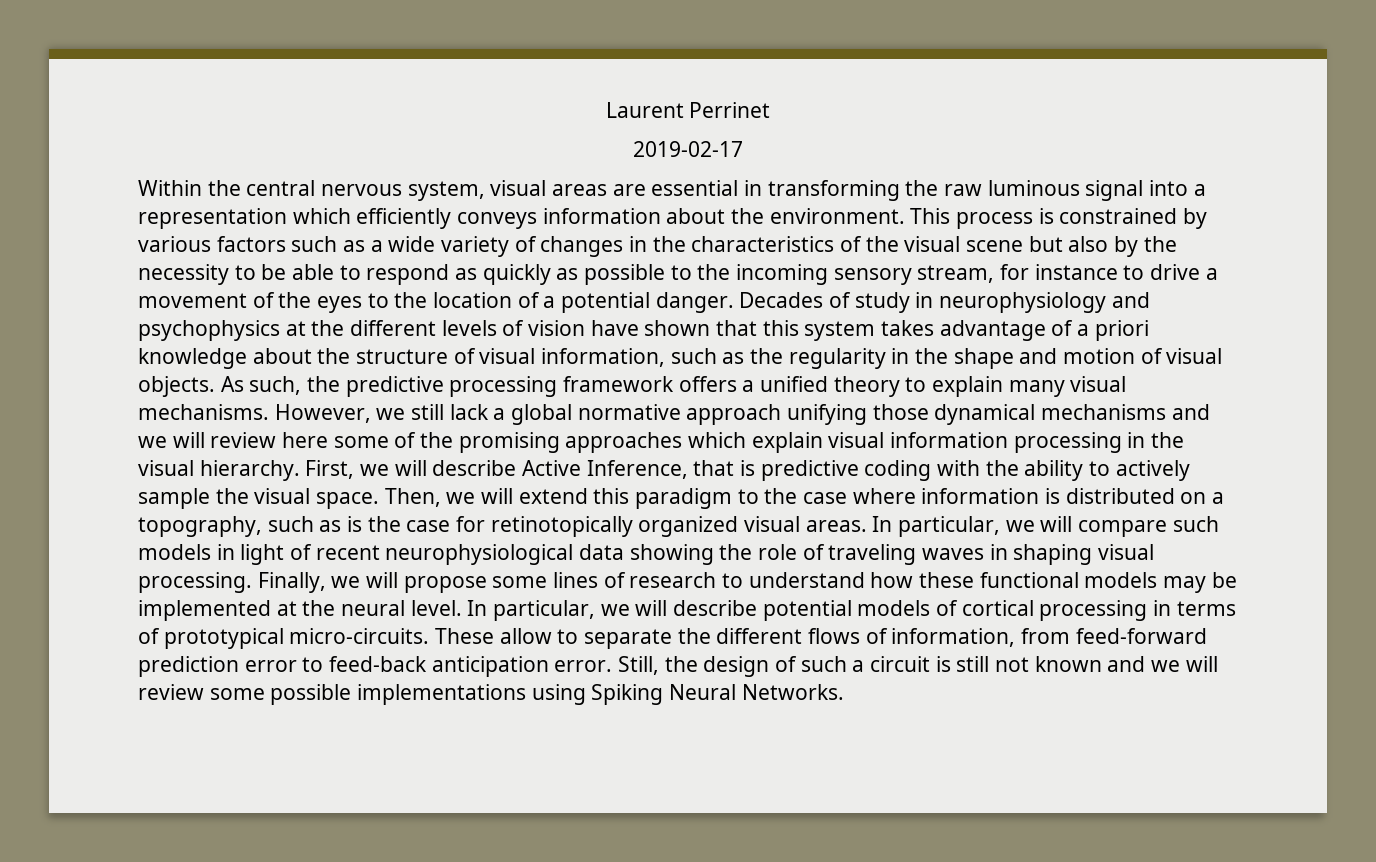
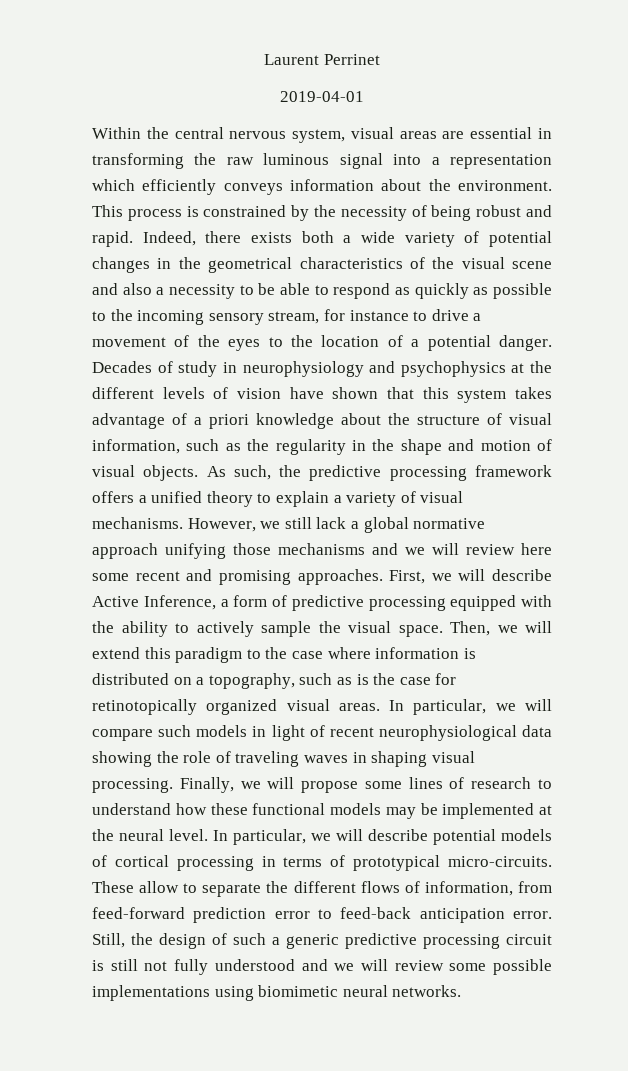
- 2019-02-17
+ 2019-04-01
- This process is constrained by various factors such as a wide variety of changes in the characteristics of the visual scene but also by the necessity to be able to respond as quickly as possible to the incoming sensory stream, for instance to drive a movement of the eyes to the location of a potential danger.
+ This process is constrained by the necessity of being robust and rapid. Indeed, there exists both a wide variety of potential changes in the geometrical characteristics of the visual scene and also a necessity to be able to respond as quickly as possible to the incoming sensory stream, for instance to drive a movement of the eyes to the location of a potential danger.
- As such, the predictive processing framework offers a unified theory to explain many visual mechanisms.
+ As such, the predictive processing framework offers a unified theory to explain a variety of visual mechanisms.
- However, we still lack a global normative approach unifying those dynamical mechanisms and we will review here some of the promising approaches which explain visual information processing in the visual hierarchy.
+ However, we still lack a global normative approach unifying those mechanisms and we will review here some recent and promising approaches.
- First, we will describe Active Inference, that is predictive coding with the ability to actively sample the visual space.
+ First, we will describe Active Inference, a form of predictive processing equipped with the ability to actively sample the visual space.
- Still, the design of such a circuit is still not known and we will review some possible implementations using Spiking Neural Networks.
+ Still, the design of such a generic predictive processing circuit is still not fully understood and we will review some possible implementations using biomimetic neural networks.

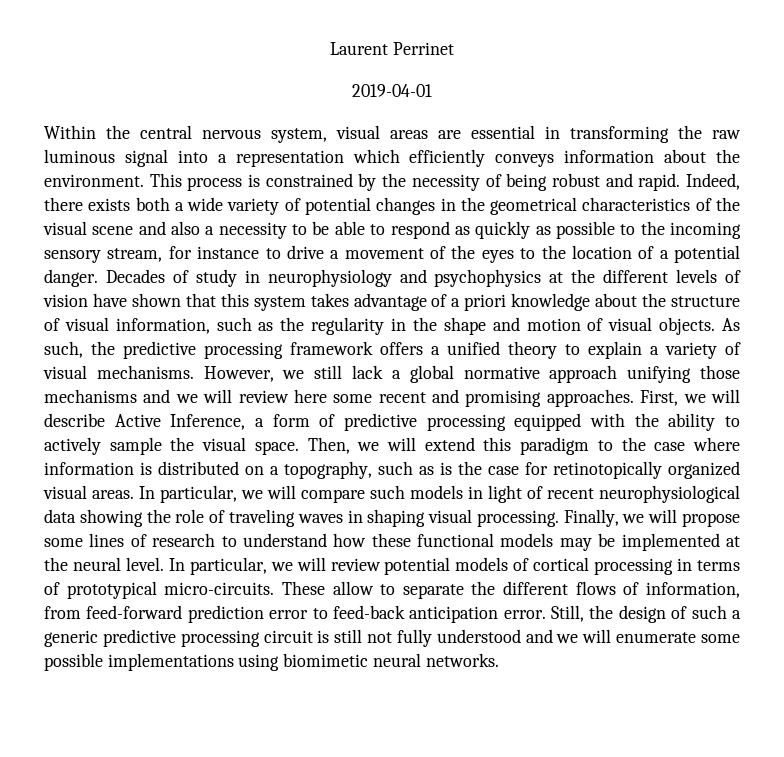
- In particular, we will describe potential models of cortical processing in terms of prototypical micro-circuits.
+ In particular, we will review potential models of cortical processing in terms of prototypical micro-circuits.
- Still, the design of such a generic predictive processing circuit is still not fully understood and we will review some possible implementations using biomimetic neural networks.
+ Still, the design of such a generic predictive processing circuit is still not fully understood and we will enumerate some possible implementations using biomimetic neural networks.

